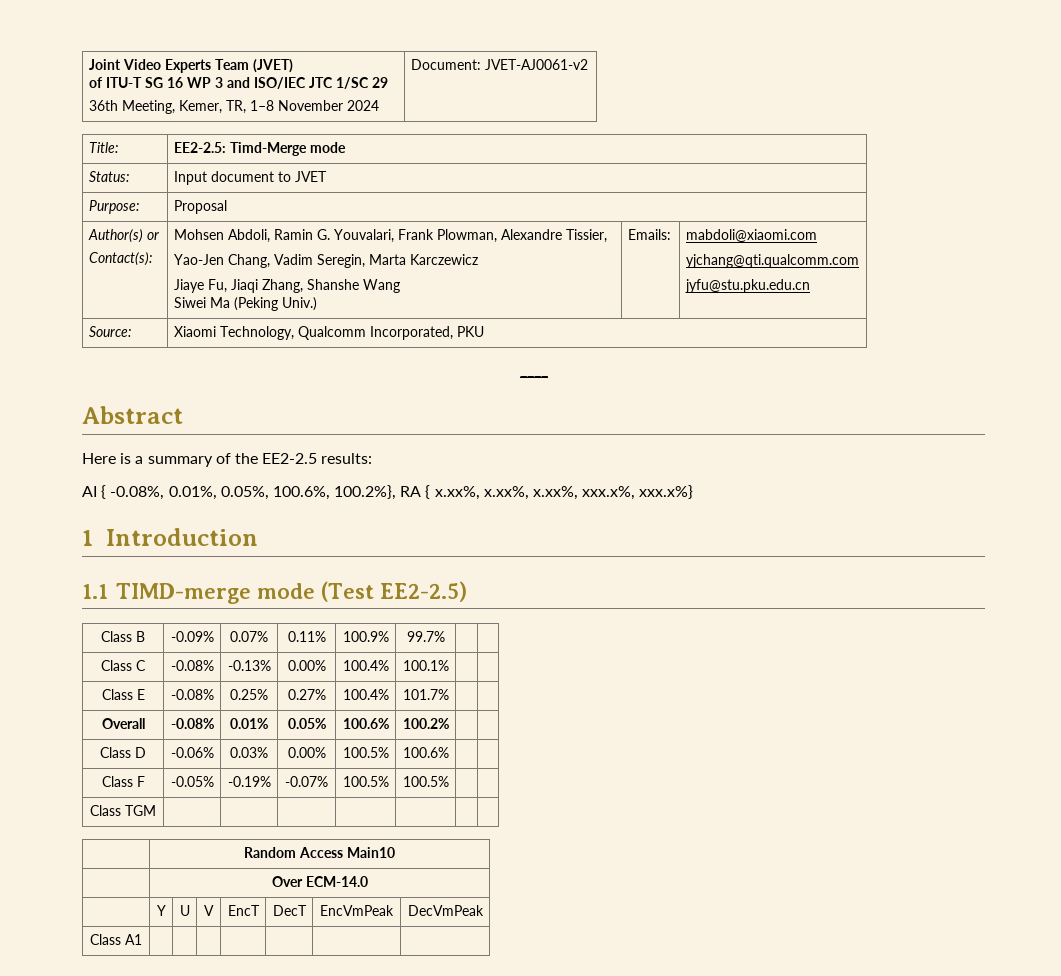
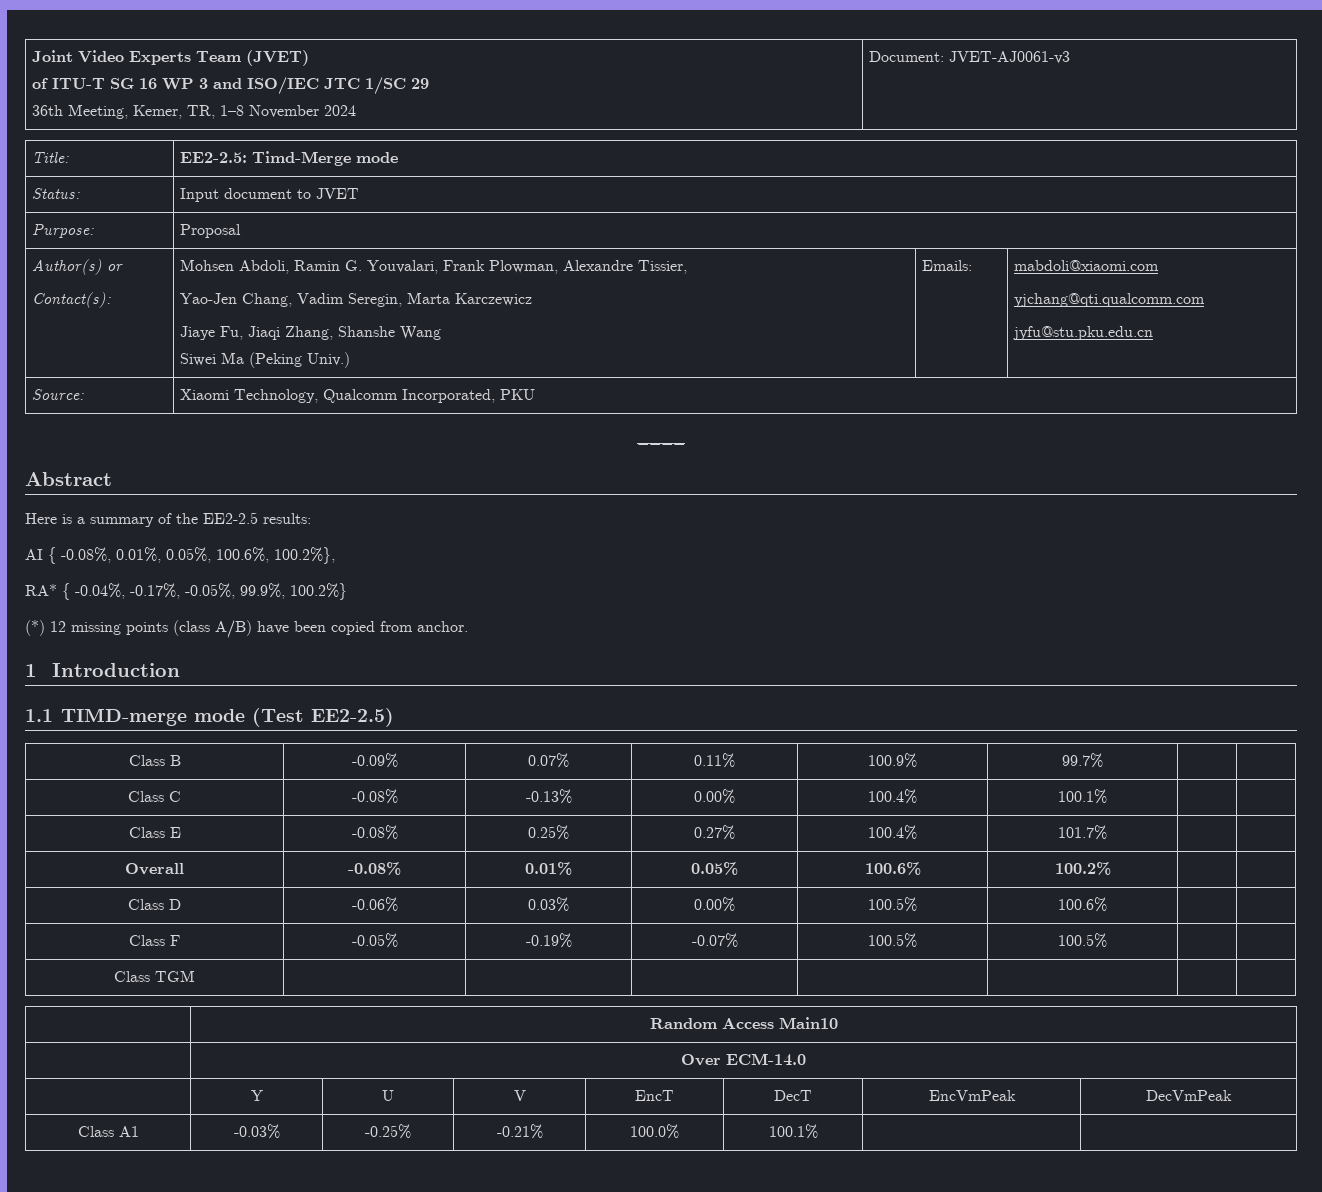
  Joint Video Experts Team (JVET)
  of ITU-T SG 16 WP 3 and ISO/IEC JTC 1/SC 29
- 36th Meeting, Kemer, TR, 1–8 November 2024 | Document: JVET-AJ0061-v2
+ 36th Meeting, Kemer, TR, 1–8 November 2024 | Document: JVET-AJ0061-v3
- AI { -0.08%, 0.01%, 0.05%, 100.6%, 100.2%}, RA { x.xx%, x.xx%, x.xx%, xxx.x%, xxx.x%}
+ AI { -0.08%, 0.01%, 0.05%, 100.6%, 100.2%},
+ RA* { -0.04%, -0.17%, -0.05%, 99.9%, 100.2%}
+ (*) 12 missing points (class A/B) have been copied from anchor.
- Class A1 | | | | | | |
+ Class A1 | -0.03% | -0.25% | -0.21% | 100.0% | 100.1% | |

